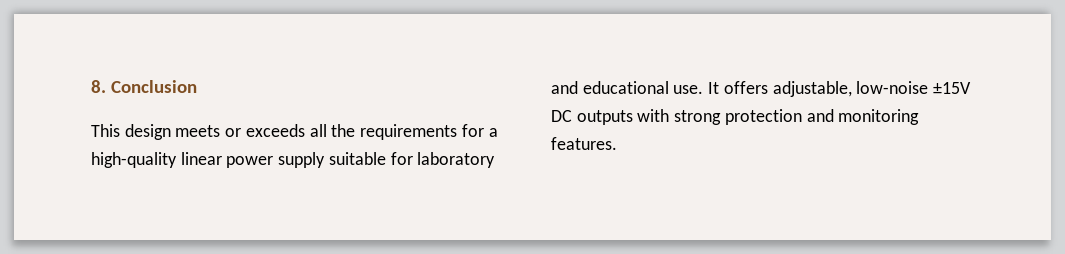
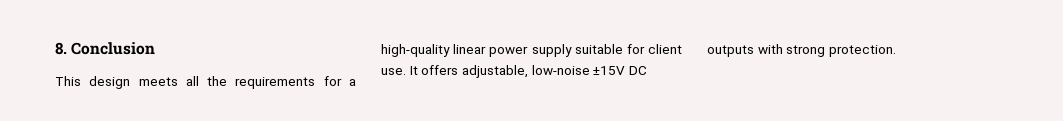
- This design meets or exceeds all the requirements for a high-quality linear power supply suitable for laboratory and educational use.
+ This design meets all the requirements for a high-quality linear power supply suitable for client use.
- It offers adjustable, low-noise ±15V DC outputs with strong protection and monitoring features.
+ It offers adjustable, low-noise ±15V DC outputs with strong protection.

